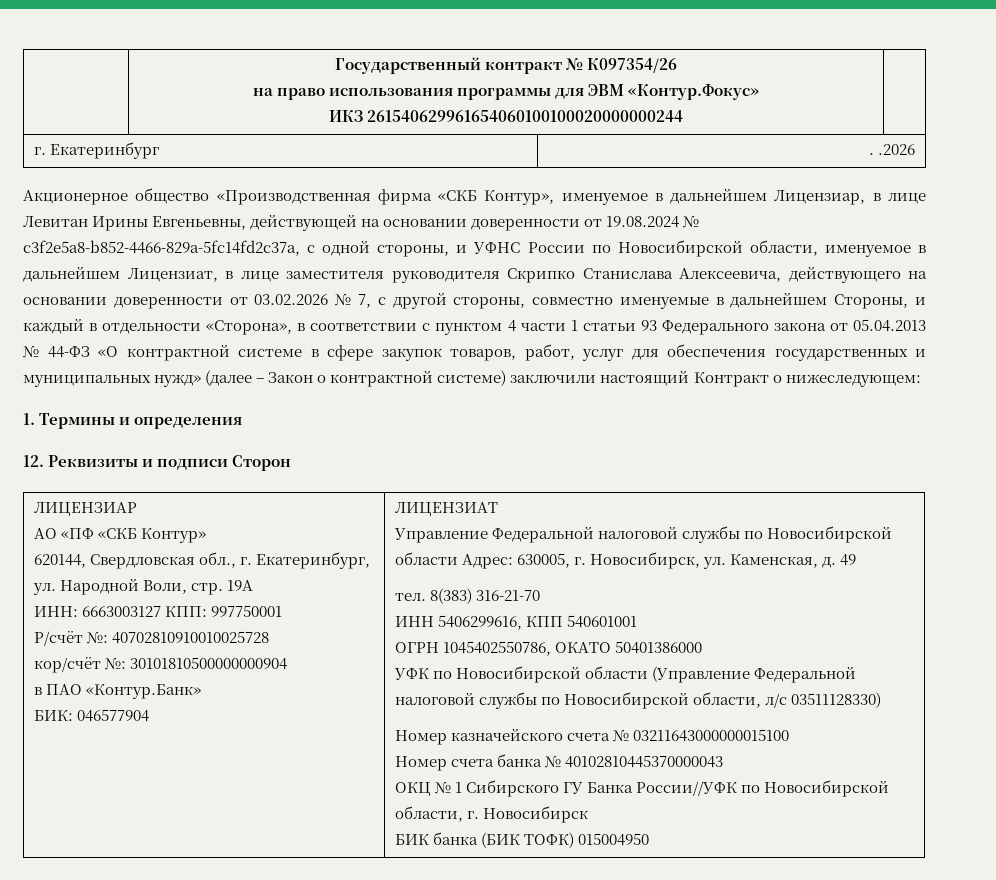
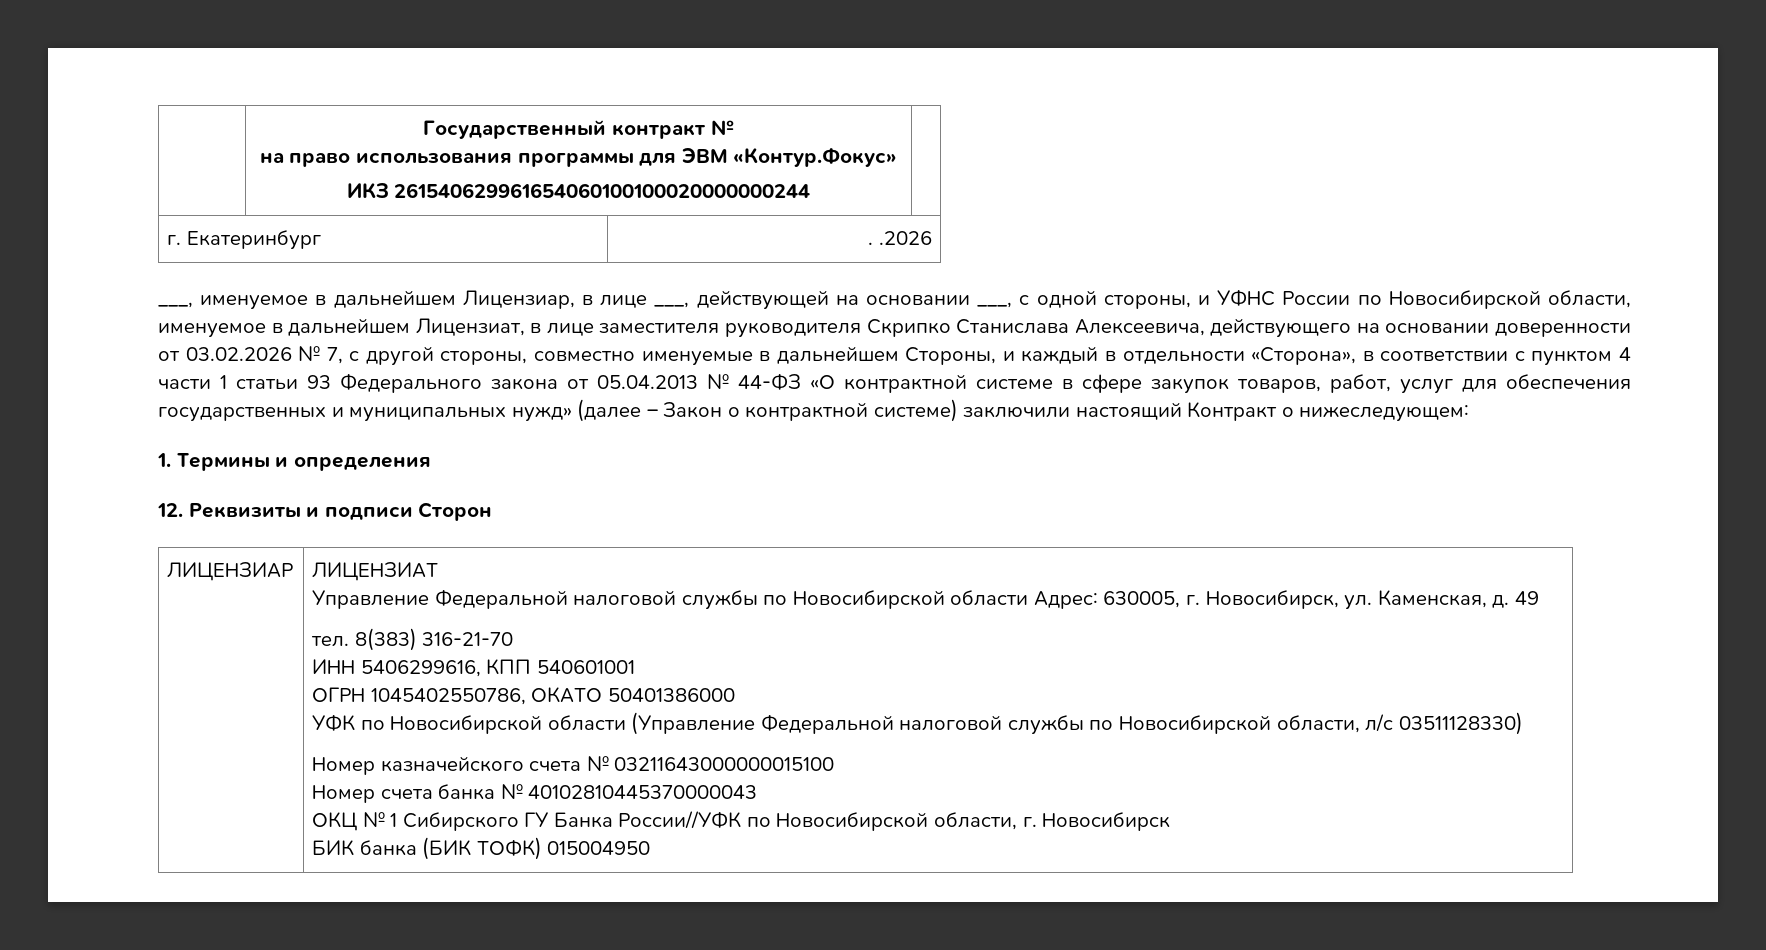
- | Государственный контракт № К097354/26
+ | Государственный контракт №
- Акционерное общество «Производственная фирма «СКБ Контур», именуемое в дальнейшем Лицензиар, в лице Левитан Ирины Евгеньевны, действующей на основании доверенности от 19.08.2024 № c3f2e5a8-b852-4466-829a-5fc14fd2c37a, с одной стороны, и УФНС России по Новосибирской области, именуемое в дальнейшем Лицензиат, в лице заместителя руководителя Скрипко Станислава Алексеевича, действующего на основании доверенности от 03.02.2026 № 7, с другой стороны, совместно именуемые в дальнейшем Стороны, и каждый в отдельности «Сторона», в соответствии с пунктом 4 части 1 статьи 93 Федерального закона от 05.04.2013 № 44-ФЗ «О контрактной системе в сфере закупок товаров, работ, услуг для обеспечения государственных и муниципальных нужд» (далее – Закон о контрактной системе) заключили настоящий Контракт о нижеследующем:
+ ___, именуемое в дальнейшем Лицензиар, в лице ___, действующей на основании ___, с одной стороны, и УФНС России по Новосибирской области, именуемое в дальнейшем Лицензиат, в лице заместителя руководителя Скрипко Станислава Алексеевича, действующего на основании доверенности от 03.02.2026 № 7, с другой стороны, совместно именуемые в дальнейшем Стороны, и каждый в отдельности «Сторона», в соответствии с пунктом 4 части 1 статьи 93 Федерального закона от 05.04.2013 № 44-ФЗ «О контрактной системе в сфере закупок товаров, работ, услуг для обеспечения государственных и муниципальных нужд» (далее – Закон о контрактной системе) заключили настоящий Контракт о нижеследующем:
- АО «ПФ «СКБ Контур»
- 620144, Свердловская обл., г. Екатеринбург, ул. Народной Воли, стр. 19А
- ИНН: 6663003127 КПП: 997750001
- Р/счёт №: 40702810910010025728
- кор/счёт №: 30101810500000000904
- в ПАО «Контур.Банк»
- БИК: 046577904

